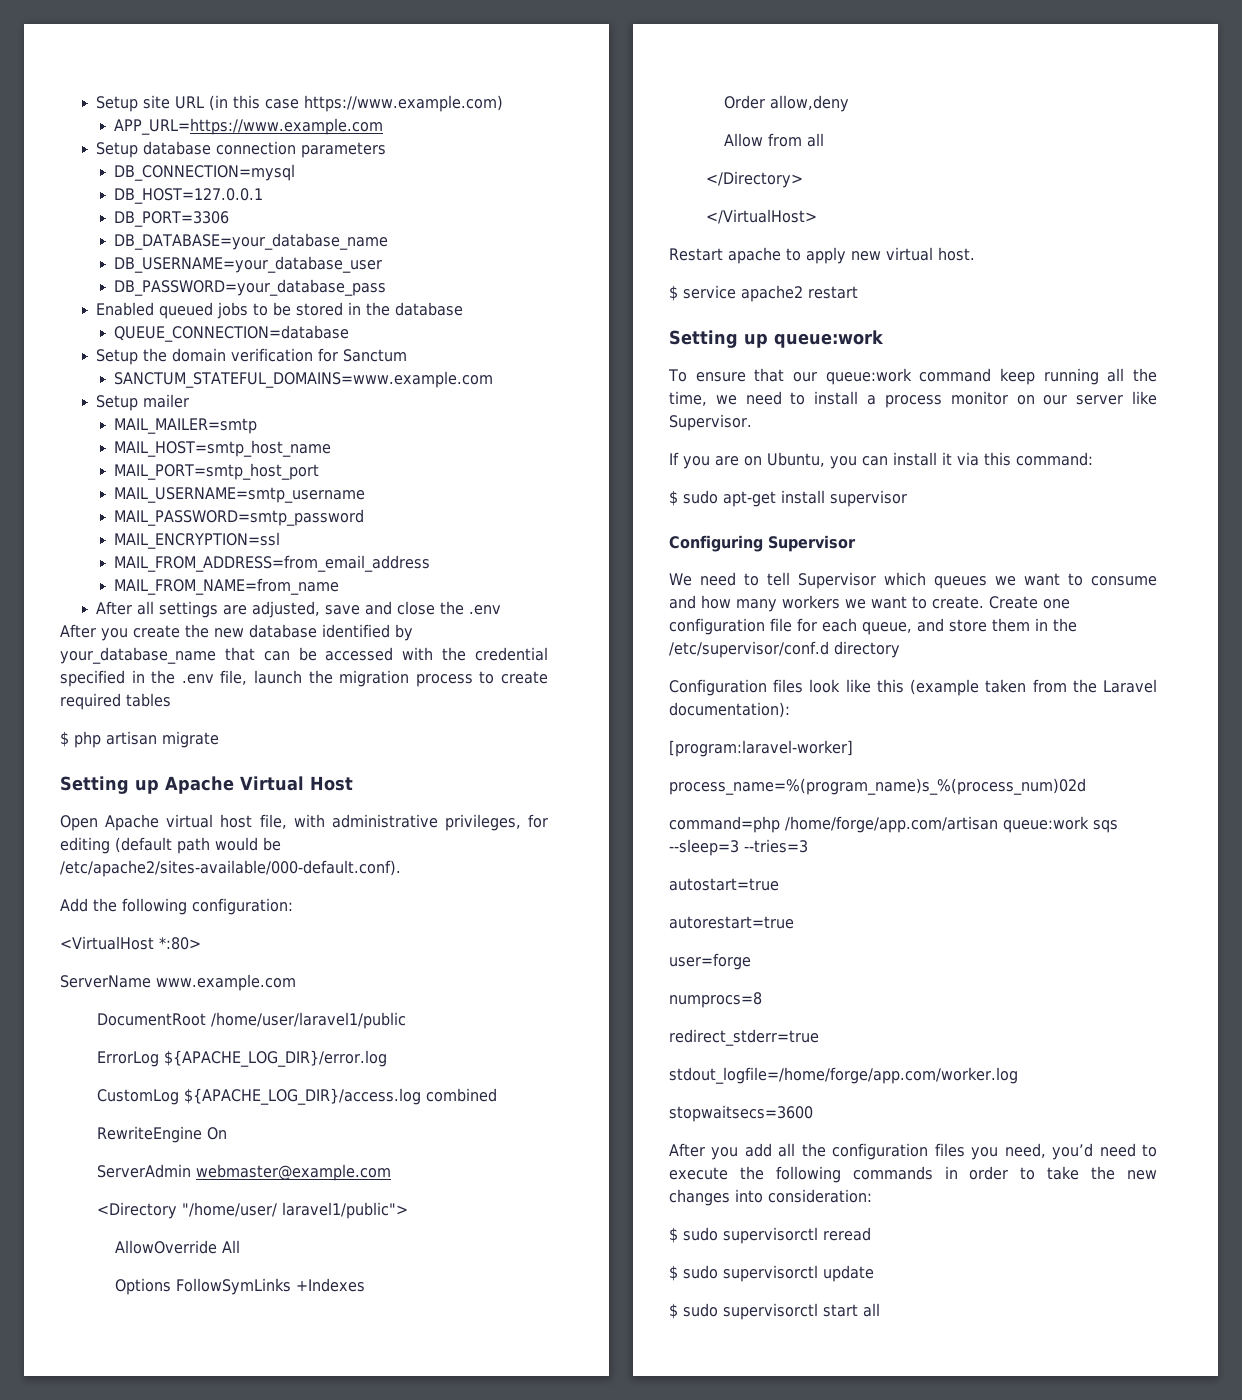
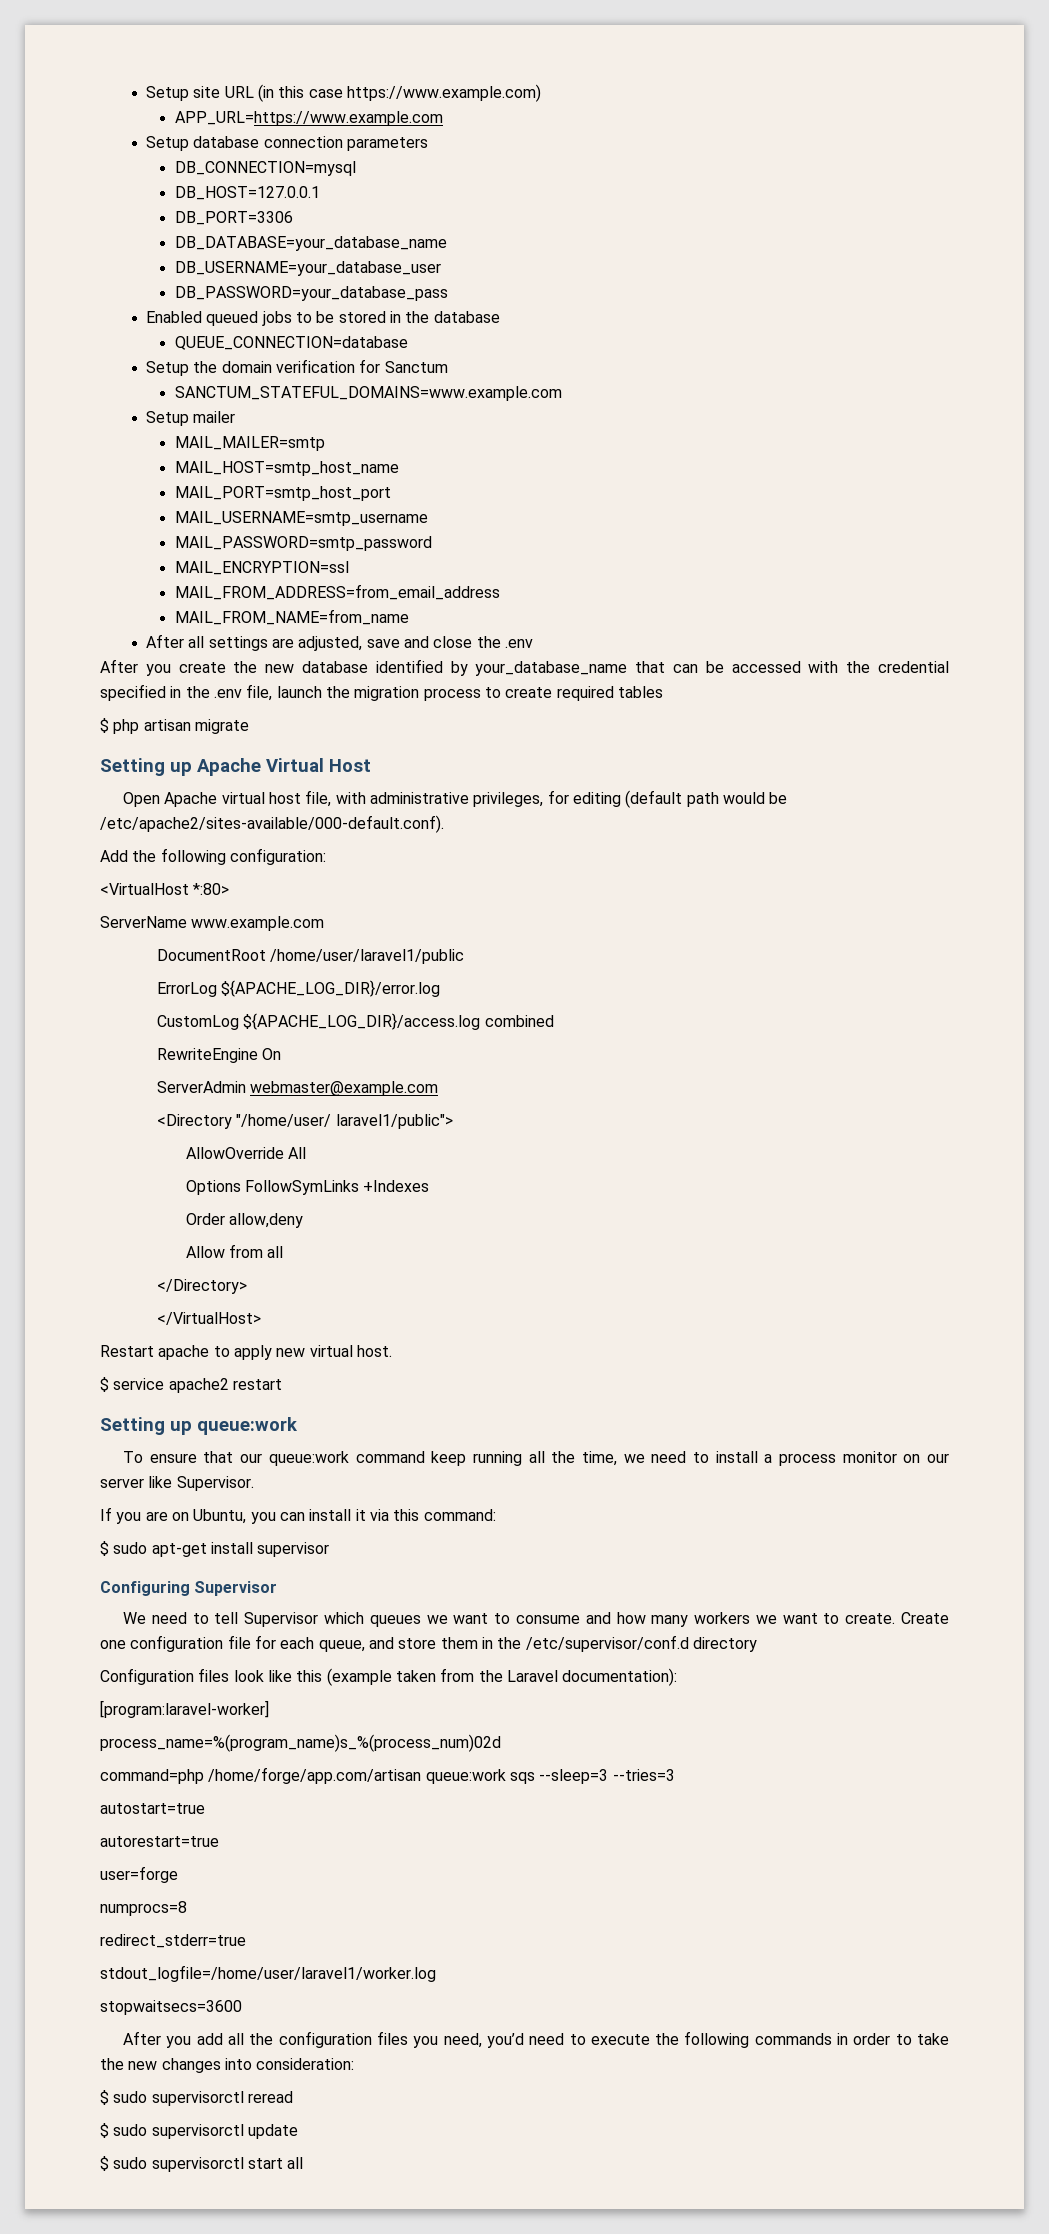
- stdout_logfile=/home/forge/app.com/worker.log
+ stdout_logfile=/home/user/laravel1/worker.log

